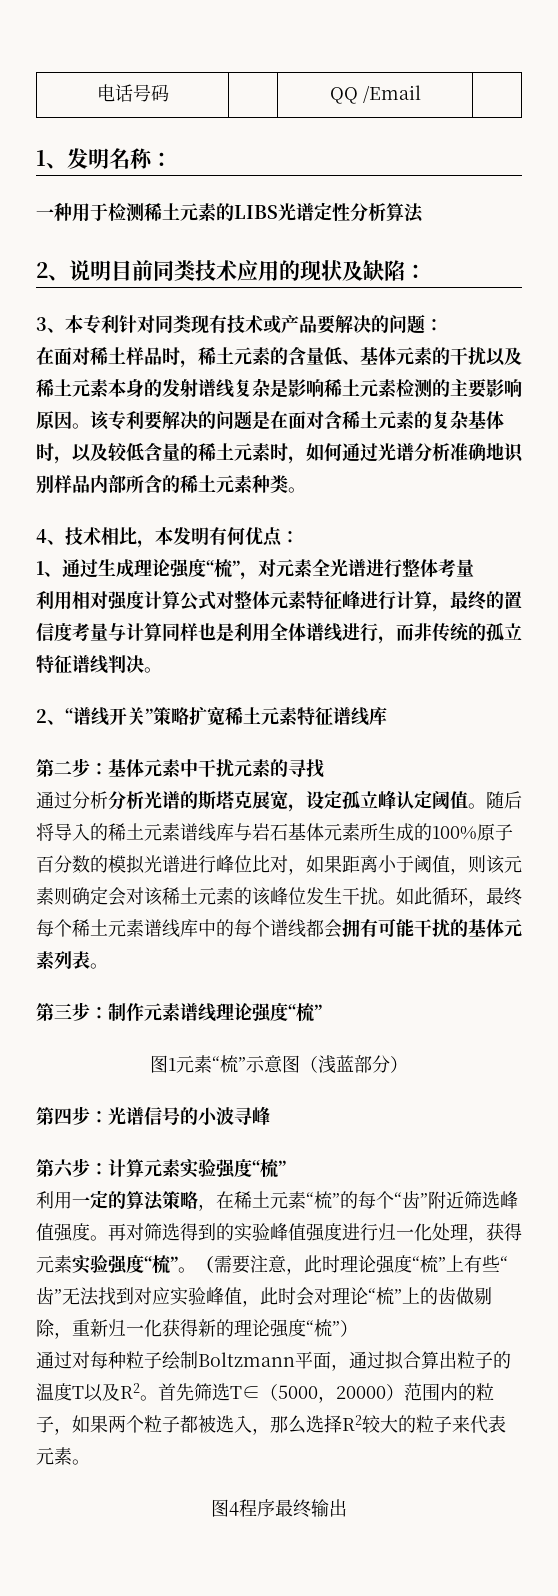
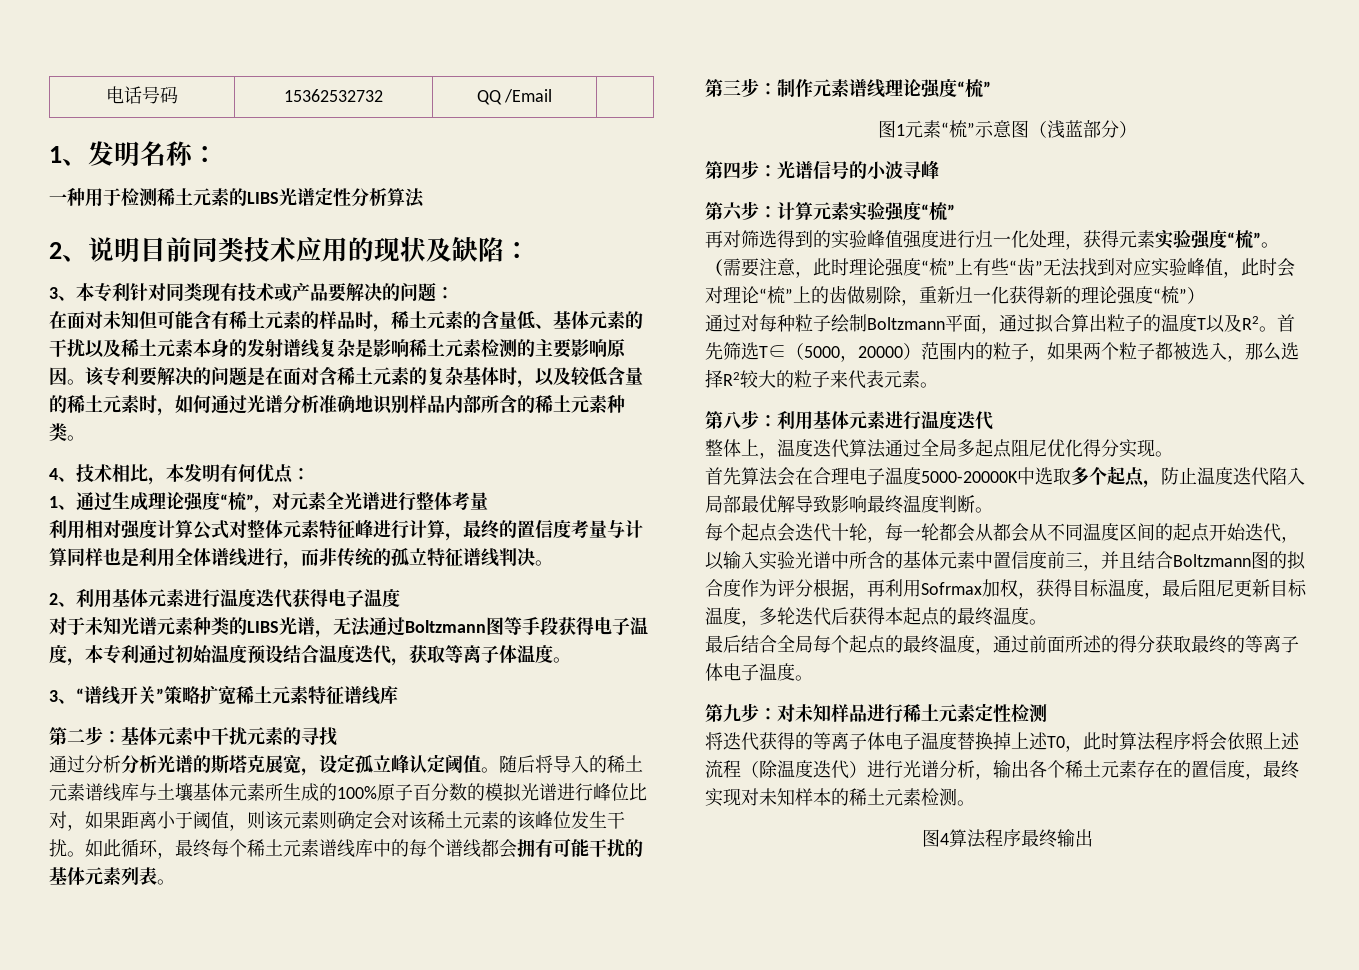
- 电话号码 | | QQ /Email |
+ 电话号码 | 15362532732 | QQ /Email |
- 在面对稀土样品时，稀土元素的含量低、基体元素的干扰以及稀土元素本身的发射谱线复杂是影响稀土元素检测的主要影响原因。
+ 在面对未知但可能含有稀土元素的样品时，稀土元素的含量低、基体元素的干扰以及稀土元素本身的发射谱线复杂是影响稀土元素检测的主要影响原因。
- 2、“谱线开关”策略扩宽稀土元素特征谱线库
+ 2、利用基体元素进行温度迭代获得电子温度
+ 对于未知光谱元素种类的LIBS光谱，无法通过Boltzmann图等手段获得电子温度，本专利通过初始温度预设结合温度迭代，获取等离子体温度。
+ 3、“谱线开关”策略扩宽稀土元素特征谱线库
- 随后将导入的稀土元素谱线库与岩石基体元素所生成的100%原子百分数的模拟光谱进行峰位比对，如果距离小于阈值，则该元素则确定会对该稀土元素的该峰位发生干扰。
+ 随后将导入的稀土元素谱线库与土壤基体元素所生成的100%原子百分数的模拟光谱进行峰位比对，如果距离小于阈值，则该元素则确定会对该稀土元素的该峰位发生干扰。
- 利用一定的算法策略，在稀土元素“梳”的每个“齿”附近筛选峰值强度。
+ 第八步：利用基体元素进行温度迭代
+ 整体上，温度迭代算法通过全局多起点阻尼优化得分实现。
+ 首先算法会在合理电子温度5000-20000K中选取多个起点，防止温度迭代陷入局部最优解导致影响最终温度判断。
+ 每个起点会迭代十轮，每一轮都会从都会从不同温度区间的起点开始迭代，以输入实验光谱中所含的基体元素中置信度前三，并且结合Boltzmann图的拟合度作为评分根据，再利用Sofrmax加权，获得目标温度，最后阻尼更新目标温度，多轮迭代后获得本起点的最终温度。
+ 最后结合全局每个起点的最终温度，通过前面所述的得分获取最终的等离子体电子温度。
+ 第九步：对未知样品进行稀土元素定性检测
+ 将迭代获得的等离子体电子温度替换掉上述T0，此时算法程序将会依照上述流程（除温度迭代）进行光谱分析，输出各个稀土元素存在的置信度，最终实现对未知样本的稀土元素检测。
- 图4程序最终输出
+ 图4算法程序最终输出

